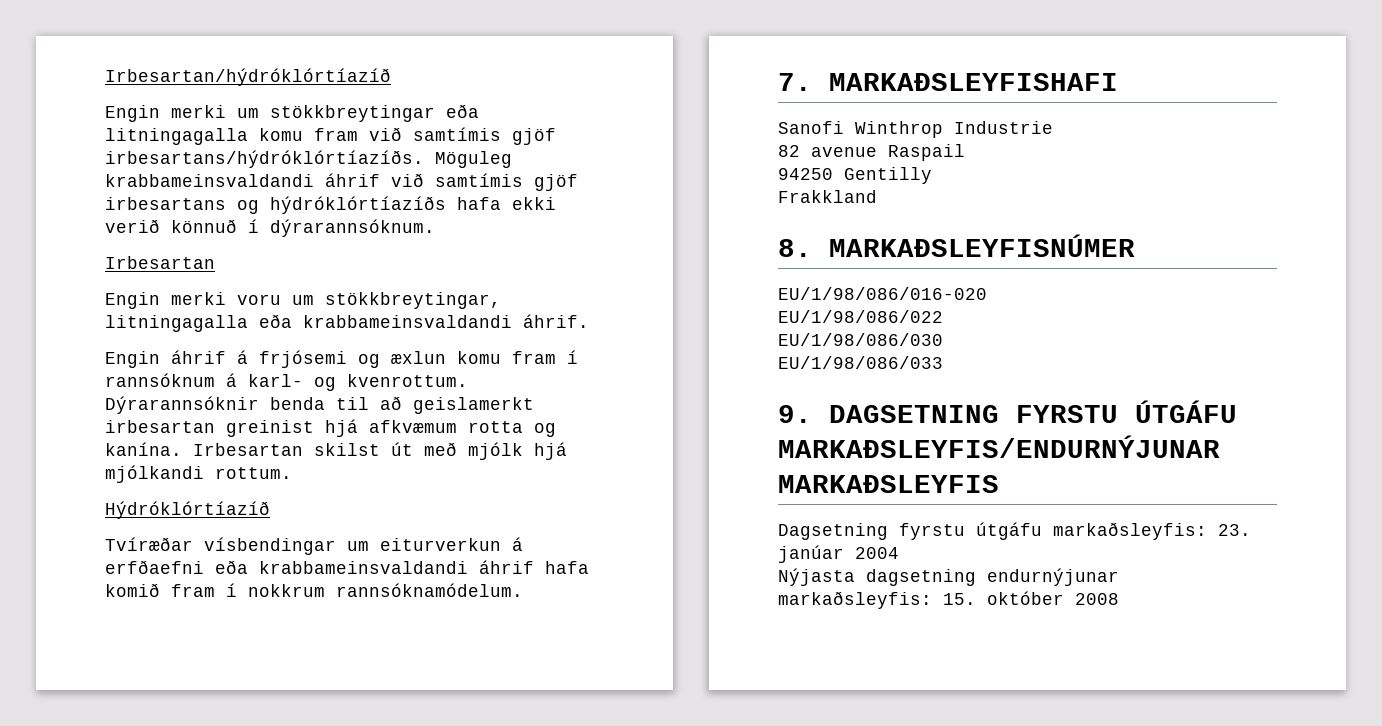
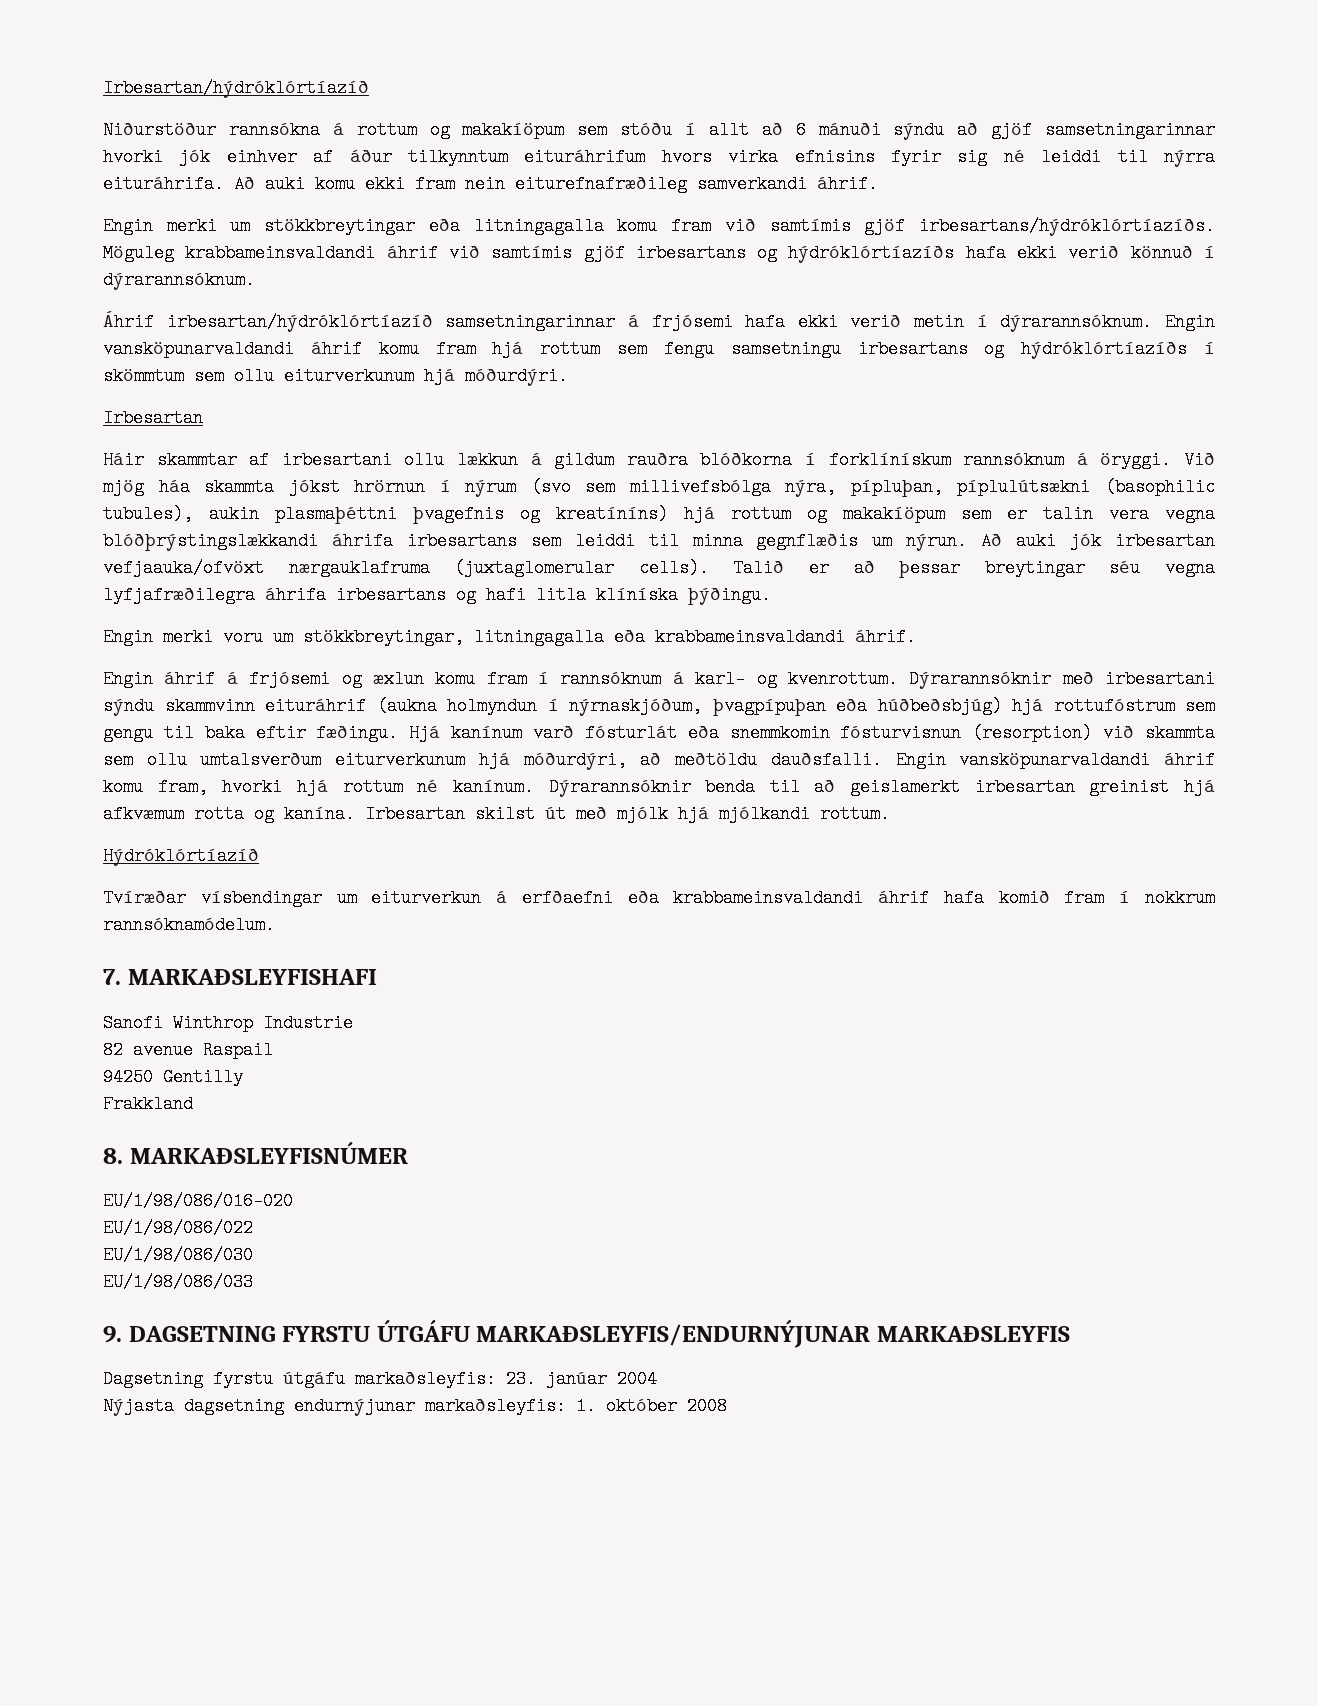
+ Niðurstöður rannsókna á rottum og makakíöpum sem stóðu í allt að 6 mánuði sýndu að gjöf samsetningarinnar hvorki jók einhver af áður tilkynntum eituráhrifum hvors virka efnisins fyrir sig né leiddi til nýrra eituráhrifa. Að auki komu ekki fram nein eiturefnafræðileg samverkandi áhrif.
  Möguleg krabbameinsvaldandi áhrif við samtímis gjöf irbesartans og hýdróklórtíazíðs hafa ekki verið könnuð í dýrarannsóknum.
+ Áhrif irbesartan/hýdróklórtíazíð samsetningarinnar á frjósemi hafa ekki verið metin í dýrarannsóknum. Engin vansköpunarvaldandi áhrif komu fram hjá rottum sem fengu samsetningu irbesartans og hýdróklórtíazíðs í skömmtum sem ollu eiturverkunum hjá móðurdýri.
  Irbesartan
+ Háir skammtar af irbesartani ollu lækkun á gildum rauðra blóðkorna í forklínískum rannsóknum á öryggi. Við mjög háa skammta jókst hrörnun í nýrum (svo sem millivefsbólga nýra, pípluþan, píplulútsækni (basophilic tubules), aukin plasmaþéttni þvagefnis og kreatíníns) hjá rottum og makakíöpum sem er talin vera vegna blóðþrýstingslækkandi áhrifa irbesartans sem leiddi til minna gegnflæðis um nýrun. Að auki jók irbesartan vefjaauka/ofvöxt nærgauklafruma (juxtaglomerular cells). Talið er að þessar breytingar séu vegna lyfjafræðilegra áhrifa irbesartans og hafi litla klíníska þýðingu.
- Dýrarannsóknir benda til að geislamerkt irbesartan greinist hjá afkvæmum rotta og kanína.
+ Dýrarannsóknir með irbesartani sýndu skammvinn eituráhrif (aukna holmyndun í nýrnaskjóðum, þvagpípuþan eða húðbeðsbjúg) hjá rottufóstrum sem gengu til baka eftir fæðingu. Hjá kanínum varð fósturlát eða snemmkomin fósturvisnun (resorption) við skammta sem ollu umtalsverðum eiturverkunum hjá móðurdýri, að meðtöldu dauðsfalli. Engin vansköpunarvaldandi áhrif komu fram, hvorki hjá rottum né kanínum. Dýrarannsóknir benda til að geislamerkt irbesartan greinist hjá afkvæmum rotta og kanína.
- Nýjasta dagsetning endurnýjunar markaðsleyfis: 15. október 2008
+ Nýjasta dagsetning endurnýjunar markaðsleyfis: 1. október 2008

